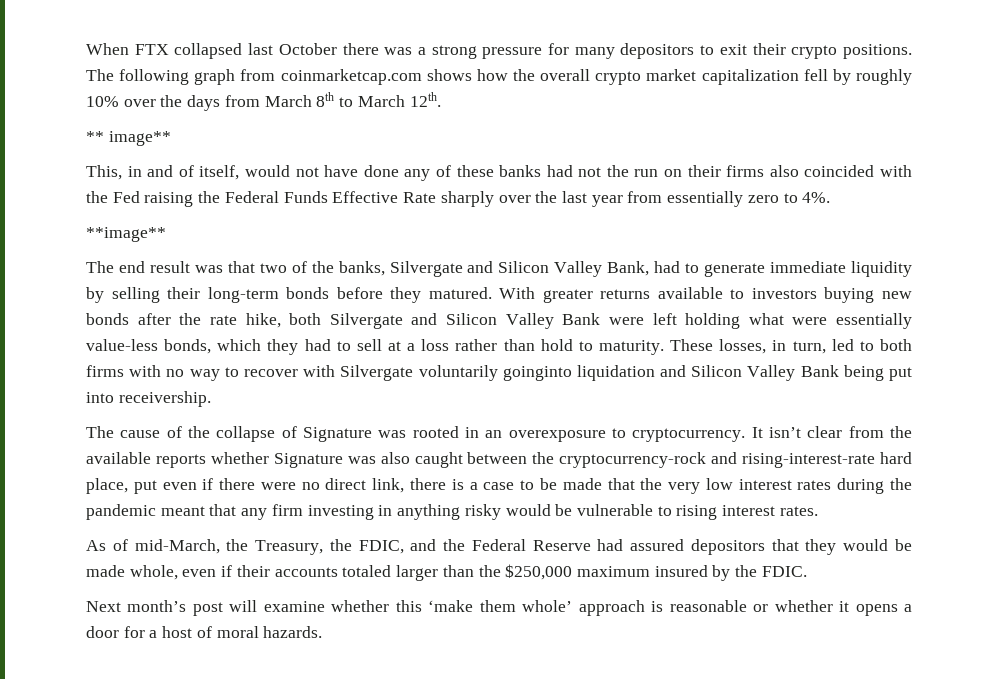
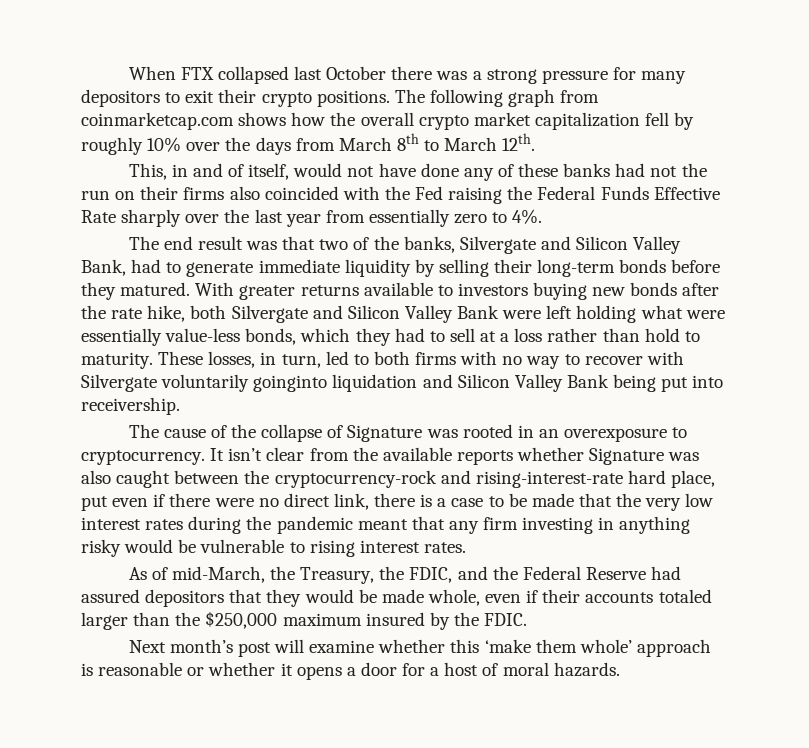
- ** image**
- **image**

